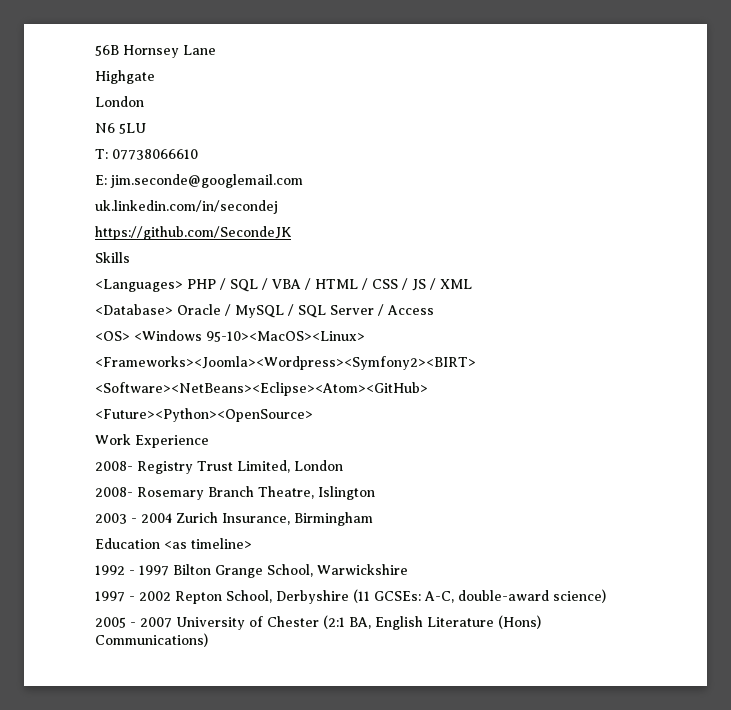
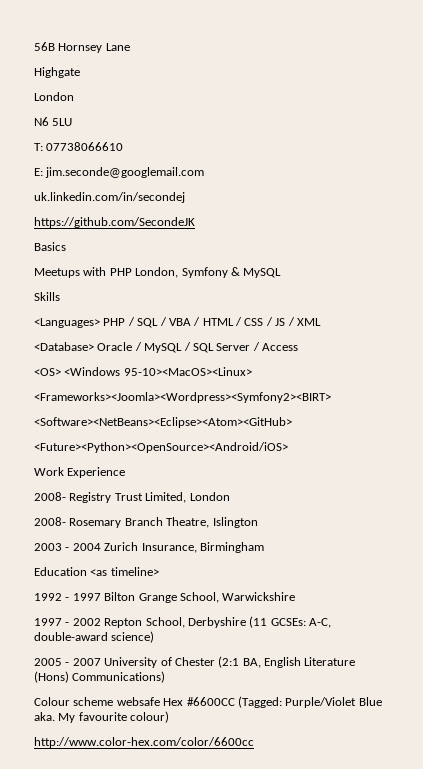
+ Basics
+ Meetups with PHP London, Symfony & MySQL
- <Future><Python><OpenSource>
+ <Future><Python><OpenSource><Android/iOS>
+ Colour scheme websafe Hex #6600CC (Tagged: Purple/Violet Blue aka. My favourite colour)
+ http://www.color-hex.com/color/6600cc

